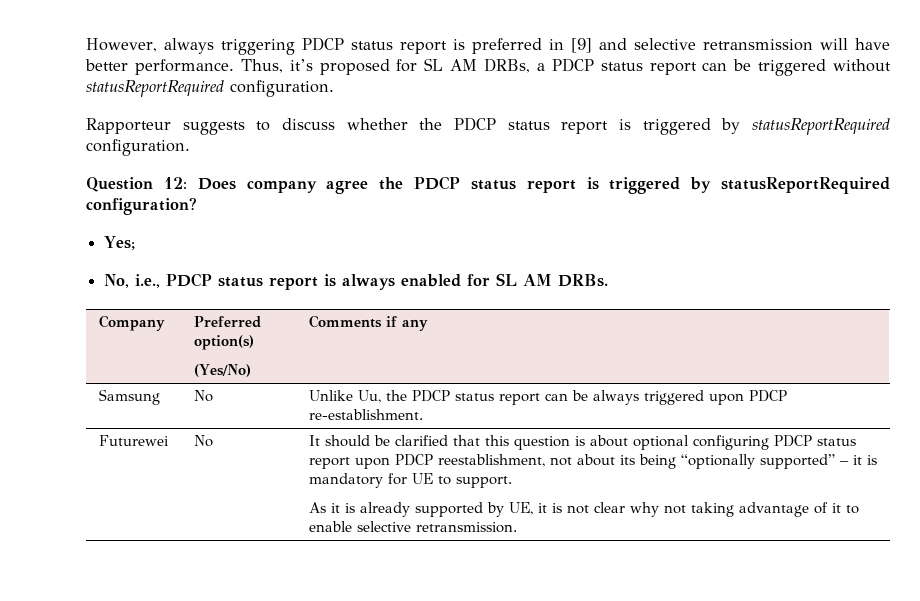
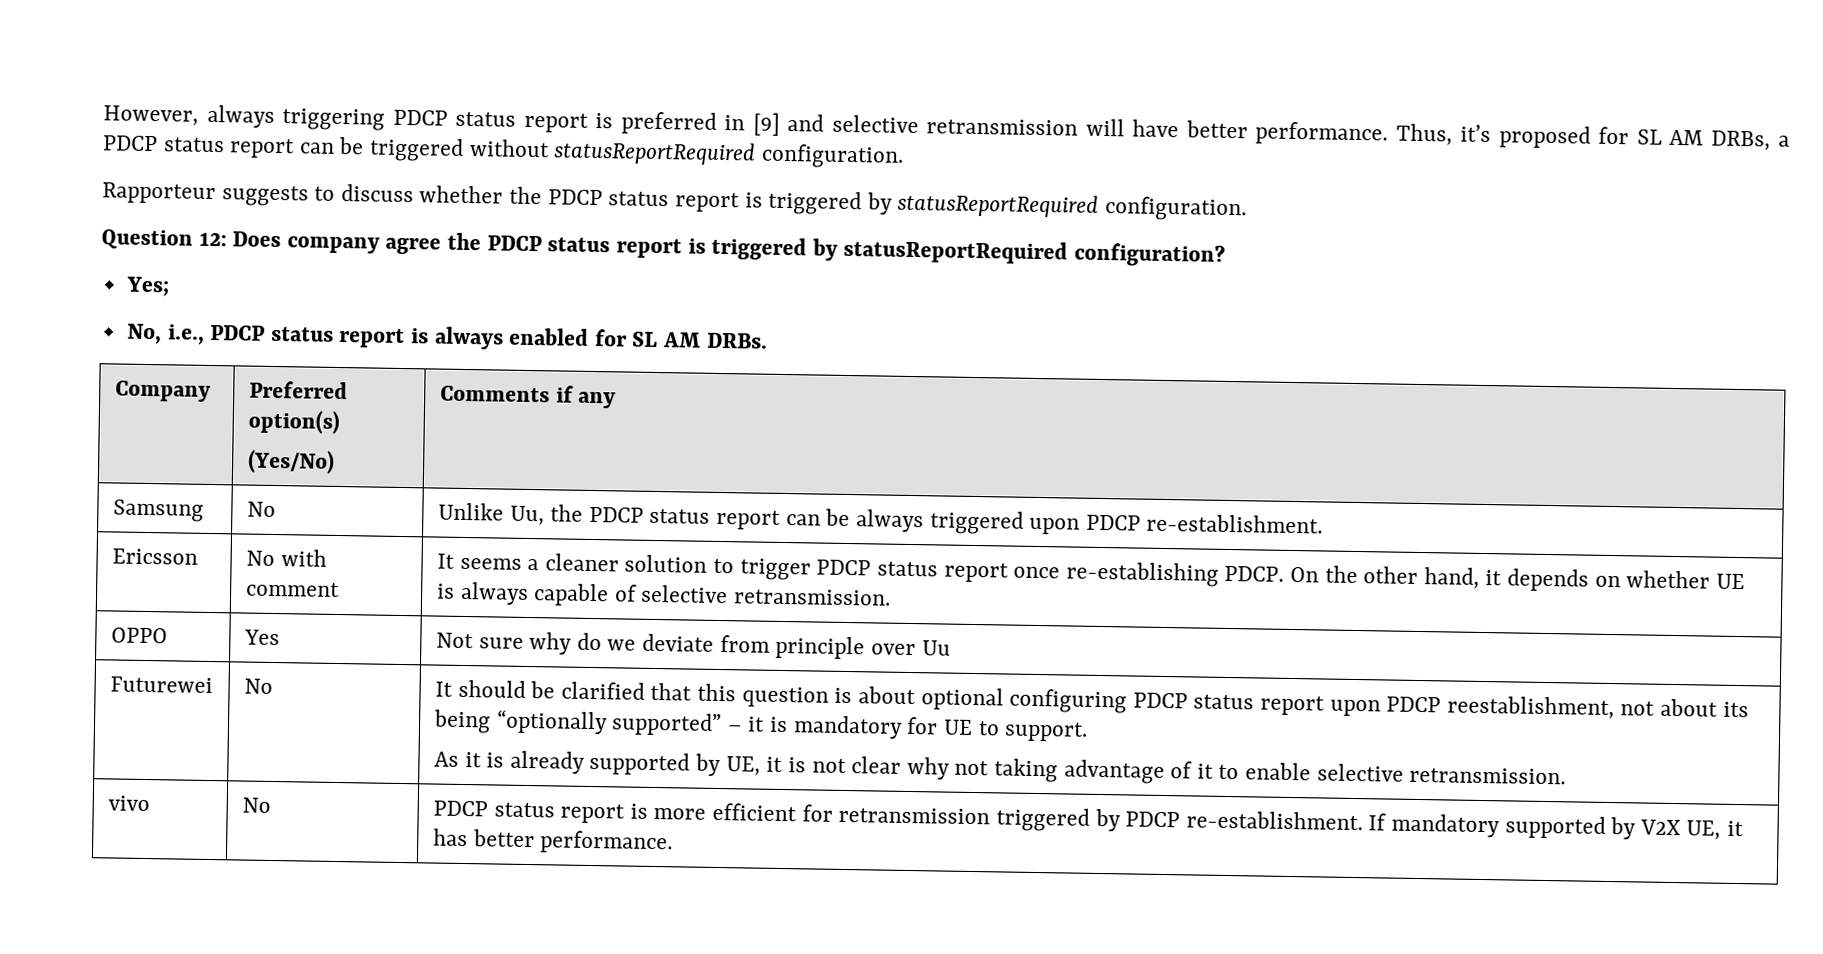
+ Ericsson | No with comment | It seems a cleaner solution to trigger PDCP status report once re-establishing PDCP. On the other hand, it depends on whether UE is always capable of selective retransmission.
+ OPPO | Yes | Not sure why do we deviate from principle over Uu
+ vivo | No | PDCP status report is more efficient for retransmission triggered by PDCP re-establishment. If mandatory supported by V2X UE, it has better performance.

